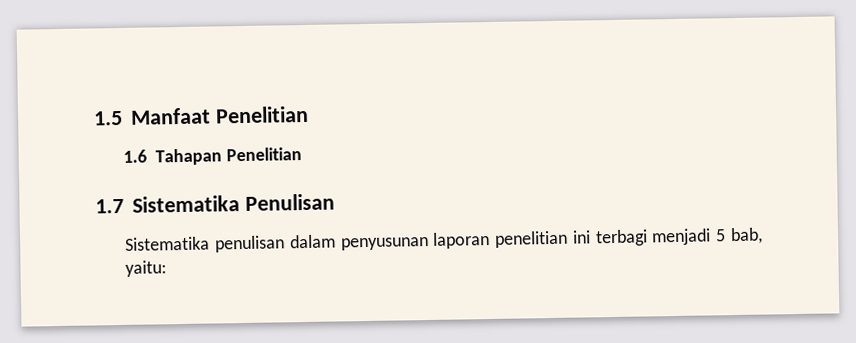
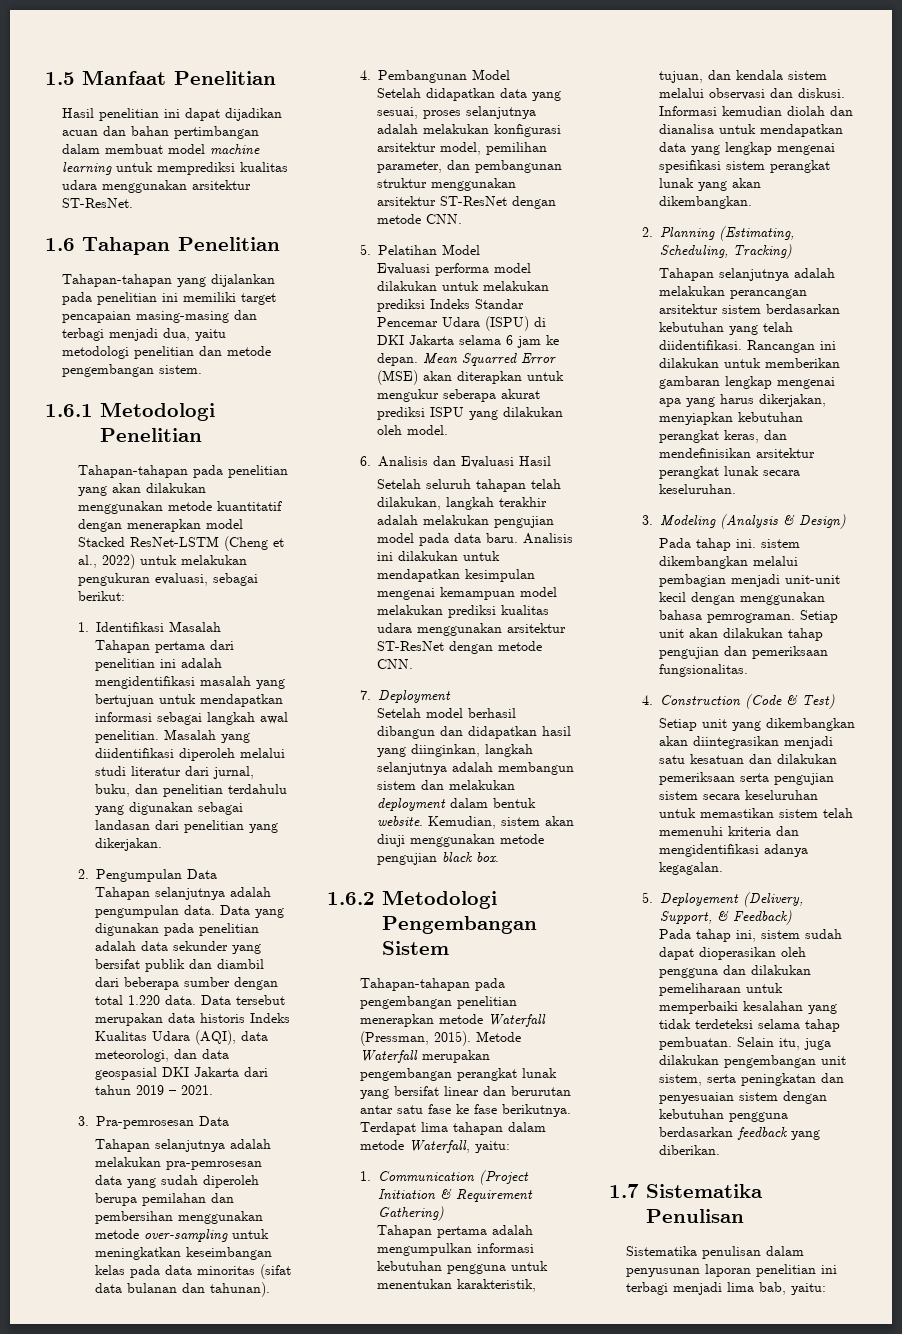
+ Hasil penelitian ini dapat dijadikan acuan dan bahan pertimbangan dalam membuat model machine learning untuk memprediksi kualitas udara menggunakan arsitektur ST-ResNet.
  1.6 Tahapan Penelitian
+ Tahapan-tahapan yang dijalankan pada penelitian ini memiliki target pencapaian masing-masing dan terbagi menjadi dua, yaitu metodologi penelitian dan metode pengembangan sistem.
+ 1.6.1 Metodologi Penelitian
+ Tahapan-tahapan pada penelitian yang akan dilakukan menggunakan metode kuantitatif dengan menerapkan model Stacked ResNet-LSTM (Cheng et al., 2022) untuk melakukan pengukuran evaluasi, sebagai berikut:
+ 1. Identifikasi Masalah
+ Tahapan pertama dari penelitian ini adalah mengidentifikasi masalah yang bertujuan untuk mendapatkan informasi sebagai langkah awal penelitian. Masalah yang diidentifikasi diperoleh melalui studi literatur dari jurnal, buku, dan penelitian terdahulu yang digunakan sebagai landasan dari penelitian yang dikerjakan.
+ 2. Pengumpulan Data
+ Tahapan selanjutnya adalah pengumpulan data. Data yang digunakan pada penelitian adalah data sekunder yang bersifat publik dan diambil dari beberapa sumber dengan total 1.220 data. Data tersebut merupakan data historis Indeks Kualitas Udara (AQI), data meteorologi, dan data geospasial DKI Jakarta dari tahun 2019 – 2021.
+ 3. Pra-pemrosesan Data
+ Tahapan selanjutnya adalah melakukan pra-pemrosesan data yang sudah diperoleh berupa pemilahan dan pembersihan menggunakan metode over-sampling untuk meningkatkan keseimbangan kelas pada data minoritas (sifat data bulanan dan tahunan).
+ 4. Pembangunan Model
+ Setelah didapatkan data yang sesuai, proses selanjutnya adalah melakukan konfigurasi arsitektur model, pemilihan parameter, dan pembangunan struktur menggunakan arsitektur ST-ResNet dengan metode CNN.
+ 5. Pelatihan Model
+ Evaluasi performa model dilakukan untuk melakukan prediksi Indeks Standar Pencemar Udara (ISPU) di DKI Jakarta selama 6 jam ke depan. Mean Squarred Error (MSE) akan diterapkan untuk mengukur seberapa akurat prediksi ISPU yang dilakukan oleh model.
+ 6. Analisis dan Evaluasi Hasil
+ Setelah seluruh tahapan telah dilakukan, langkah terakhir adalah melakukan pengujian model pada data baru. Analisis ini dilakukan untuk mendapatkan kesimpulan mengenai kemampuan model melakukan prediksi kualitas udara menggunakan arsitektur ST-ResNet dengan metode CNN.
+ 7. Deployment
+ Setelah model berhasil dibangun dan didapatkan hasil yang diinginkan, langkah selanjutnya adalah membangun sistem dan melakukan deployment dalam bentuk website. Kemudian, sistem akan diuji menggunakan metode pengujian black box.
+ 1.6.2 Metodologi Pengembangan Sistem
+ Tahapan-tahapan pada pengembangan penelitian menerapkan metode Waterfall (Pressman, 2015). Metode Waterfall merupakan pengembangan perangkat lunak yang bersifat linear dan berurutan antar satu fase ke fase berikutnya. Terdapat lima tahapan dalam metode Waterfall, yaitu:
+ 1. Communication (Project Initiation & Requirement Gathering)
+ Tahapan pertama adalah mengumpulkan informasi kebutuhan pengguna untuk menentukan karakteristik, tujuan, dan kendala sistem melalui observasi dan diskusi. Informasi kemudian diolah dan dianalisa untuk mendapatkan data yang lengkap mengenai spesifikasi sistem perangkat lunak yang akan dikembangkan.
+ 2. Planning (Estimating, Scheduling, Tracking)
+ Tahapan selanjutnya adalah melakukan perancangan arsitektur sistem berdasarkan kebutuhan yang telah diidentifikasi. Rancangan ini dilakukan untuk memberikan gambaran lengkap mengenai apa yang harus dikerjakan, menyiapkan kebutuhan perangkat keras, dan mendefinisikan arsitektur perangkat lunak secara keseluruhan.
+ 3. Modeling (Analysis & Design)
+ Pada tahap ini. sistem dikembangkan melalui pembagian menjadi unit-unit kecil dengan menggunakan bahasa pemrograman. Setiap unit akan dilakukan tahap pengujian dan pemeriksaan fungsionalitas.
+ 4. Construction (Code & Test)
+ Setiap unit yang dikembangkan akan diintegrasikan menjadi satu kesatuan dan dilakukan pemeriksaan serta pengujian sistem secara keseluruhan untuk memastikan sistem telah memenuhi kriteria dan mengidentifikasi adanya kegagalan.
+ 5. Deployement (Delivery, Support, & Feedback)
+ Pada tahap ini, sistem sudah dapat dioperasikan oleh pengguna dan dilakukan pemeliharaan untuk memperbaiki kesalahan yang tidak terdeteksi selama tahap pembuatan. Selain itu, juga dilakukan pengembangan unit sistem, serta peningkatan dan penyesuaian sistem dengan kebutuhan pengguna berdasarkan feedback yang diberikan.
- Sistematika penulisan dalam penyusunan laporan penelitian ini terbagi menjadi 5 bab, yaitu:
+ Sistematika penulisan dalam penyusunan laporan penelitian ini terbagi menjadi lima bab, yaitu:

